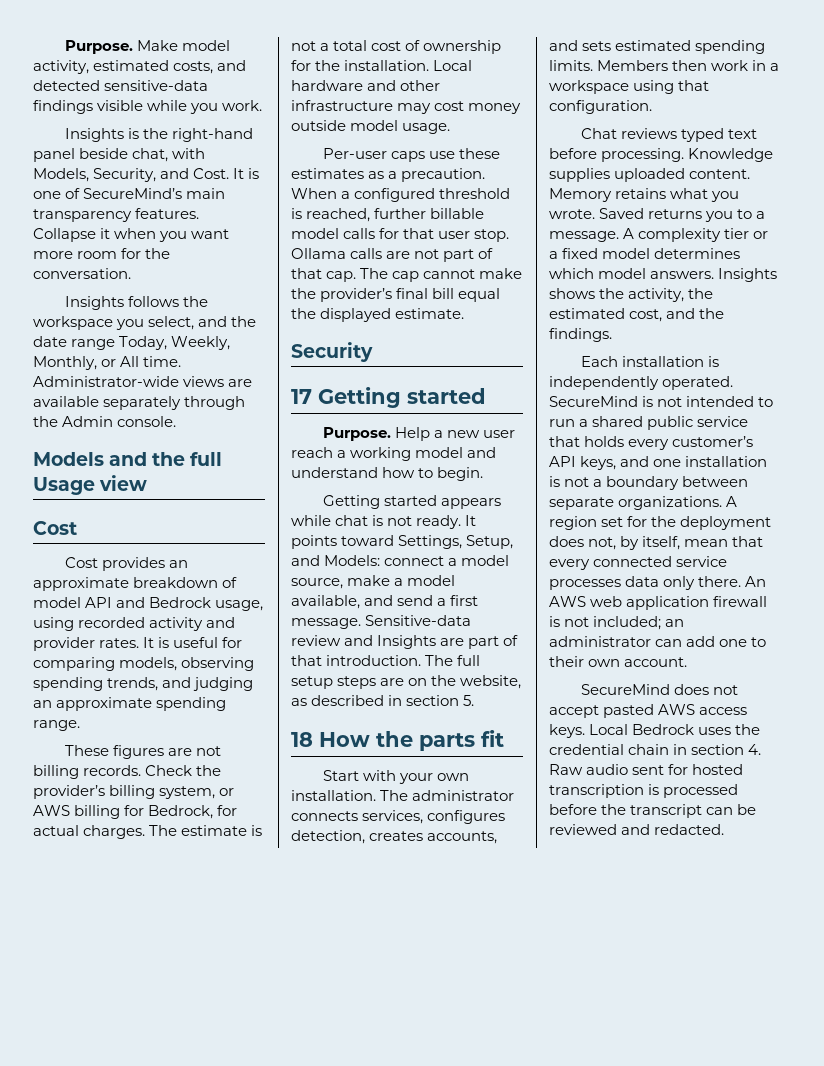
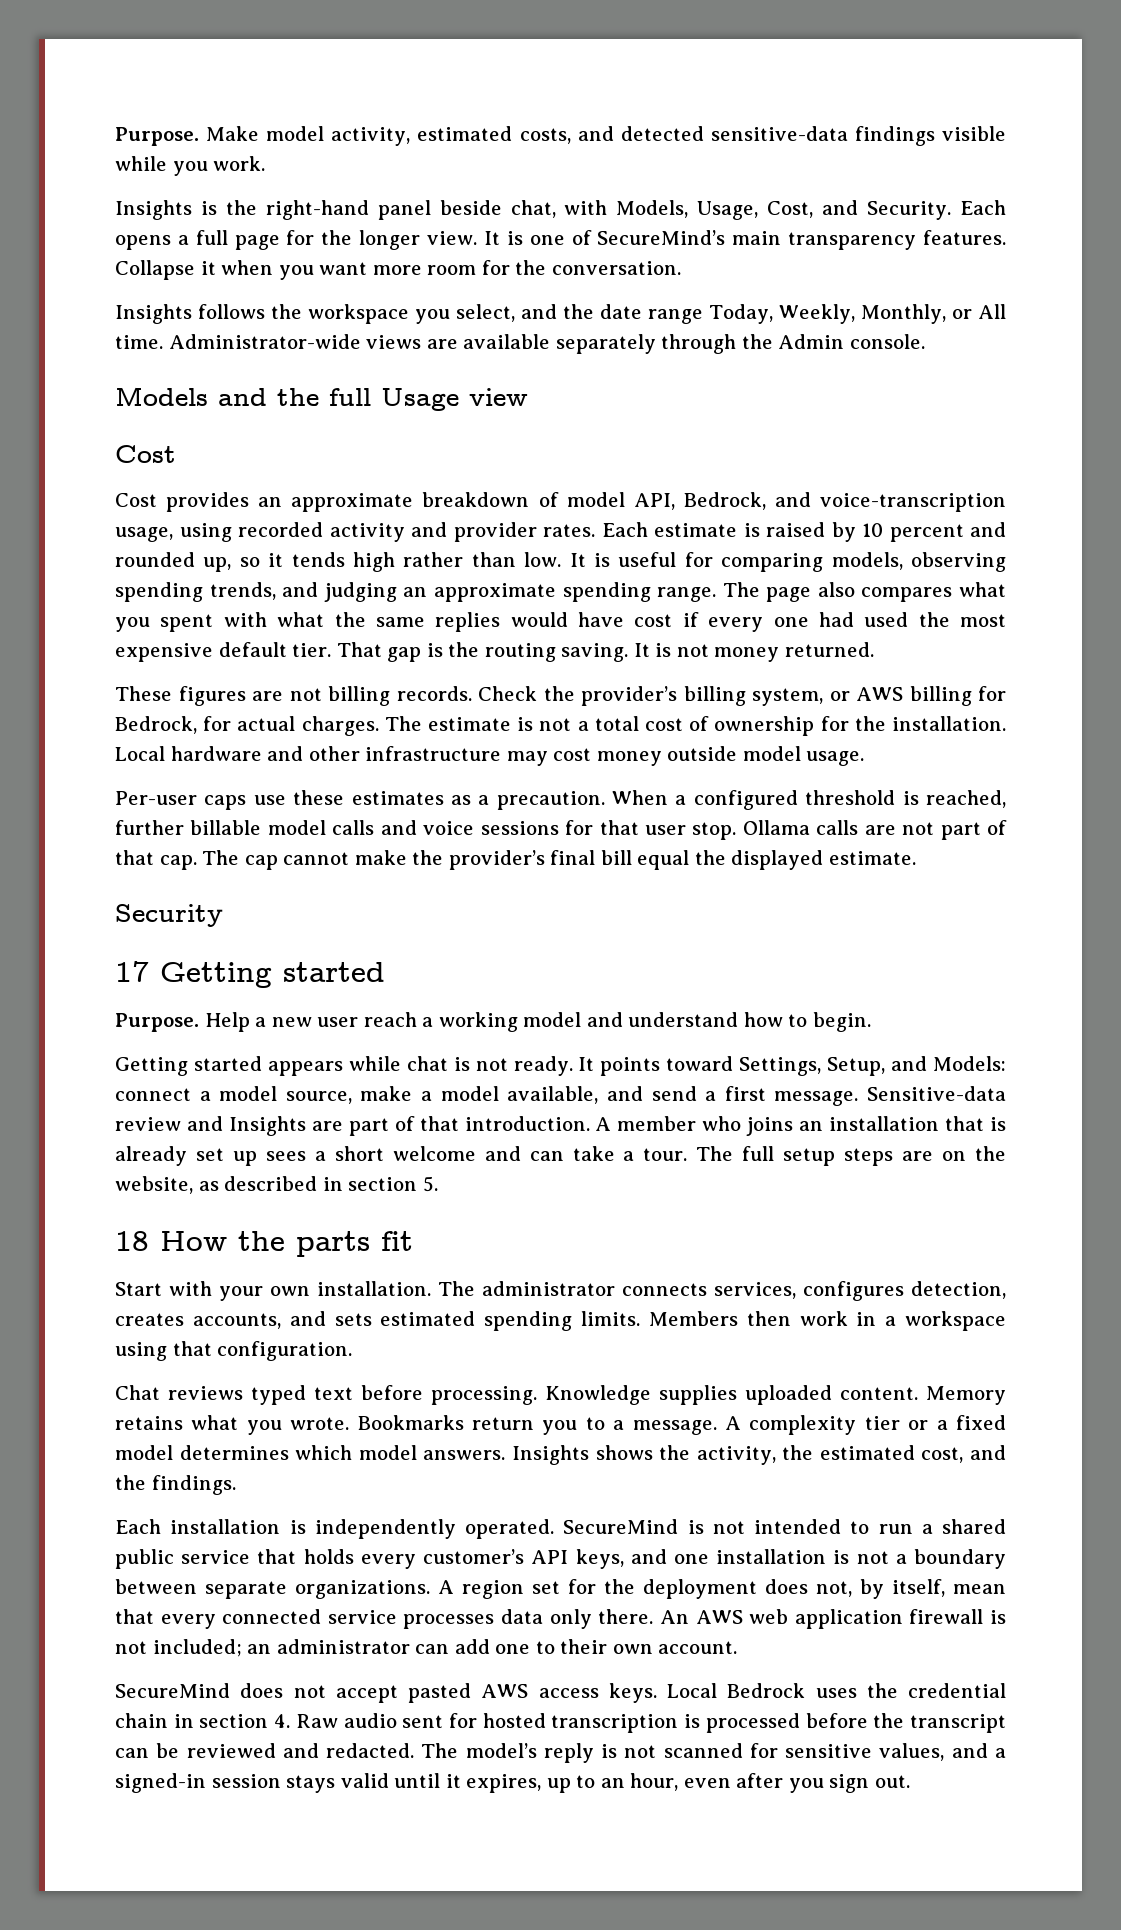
- Insights is the right-hand panel beside chat, with Models, Security, and Cost.
+ Insights is the right-hand panel beside chat, with Models, Usage, Cost, and Security. Each opens a full page for the longer view.
- Cost provides an approximate breakdown of model API and Bedrock usage, using recorded activity and provider rates.
+ Cost provides an approximate breakdown of model API, Bedrock, and voice-transcription usage, using recorded activity and provider rates.
+ Each estimate is raised by 10 percent and rounded up, so it tends high rather than low.
+ The page also compares what you spent with what the same replies would have cost if every one had used the most expensive default tier. That gap is the routing saving. It is not money returned.
- When a configured threshold is reached, further billable model calls for that user stop.
+ When a configured threshold is reached, further billable model calls and voice sessions for that user stop.
+ A member who joins an installation that is already set up sees a short welcome and can take a tour.
- Saved returns you to a message.
+ Bookmarks return you to a message.
+ The model’s reply is not scanned for sensitive values, and a signed-in session stays valid until it expires, up to an hour, even after you sign out.

